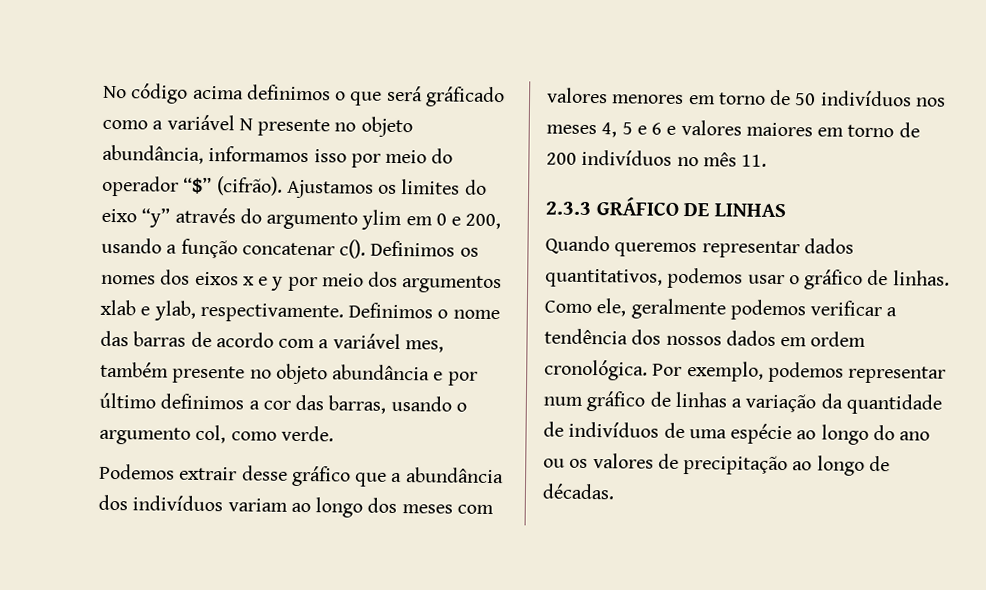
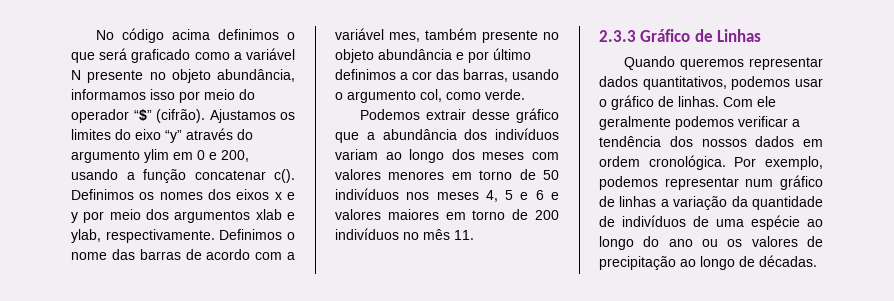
- No código acima definimos o que será gráficado como a variável N presente no objeto abundância, informamos isso por meio do operador “$” (cifrão).
+ No código acima definimos o que será graficado como a variável N presente no objeto abundância, informamos isso por meio do operador “$” (cifrão).
- 2.3.3 GRÁFICO DE LINHAS
+ 2.3.3 Gráfico de Linhas
- Como ele, geralmente podemos verificar a tendência dos nossos dados em ordem cronológica.
+ Com ele geralmente podemos verificar a tendência dos nossos dados em ordem cronológica.

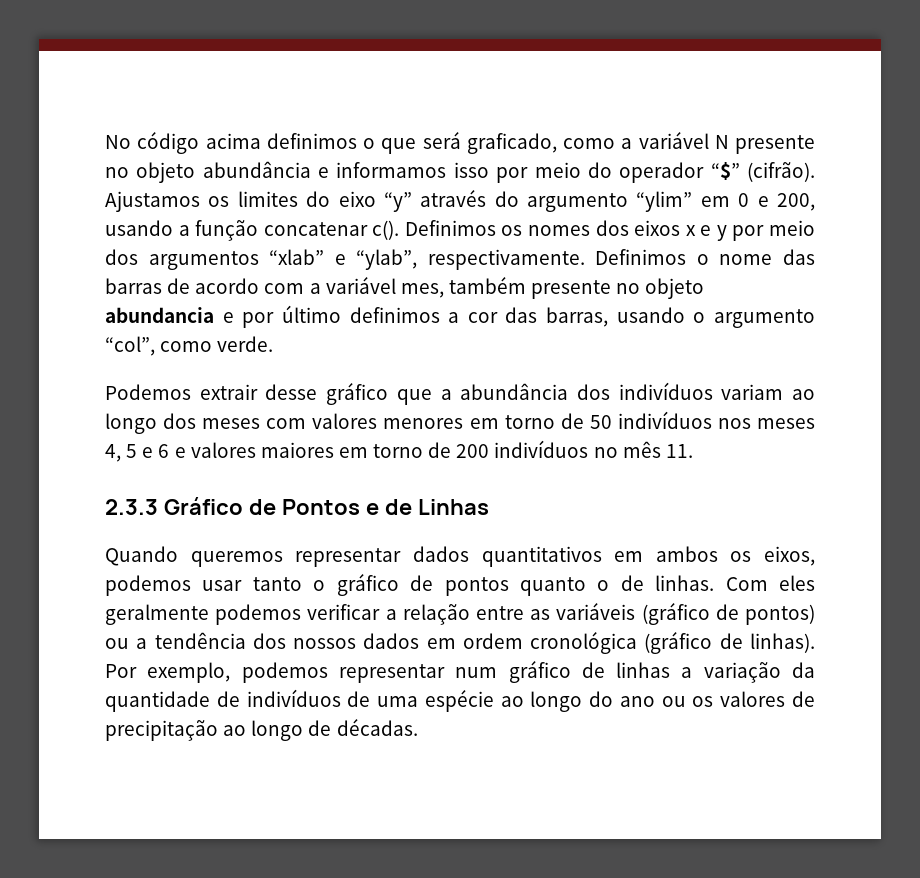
- No código acima definimos o que será graficado como a variável N presente no objeto abundância, informamos isso por meio do operador “$” (cifrão).
+ No código acima definimos o que será graficado, como a variável N presente no objeto abundância e informamos isso por meio do operador “$” (cifrão).
- Ajustamos os limites do eixo “y” através do argumento ylim em 0 e 200, usando a função concatenar c().
+ Ajustamos os limites do eixo “y” através do argumento “ylim” em 0 e 200, usando a função concatenar c().
- Definimos os nomes dos eixos x e y por meio dos argumentos xlab e ylab, respectivamente.
+ Definimos os nomes dos eixos x e y por meio dos argumentos “xlab” e “ylab”, respectivamente.
- Definimos o nome das barras de acordo com a variável mes, também presente no objeto abundância e por último definimos a cor das barras, usando o argumento col, como verde.
+ Definimos o nome das barras de acordo com a variável mes, também presente no objeto abundancia e por último definimos a cor das barras, usando o argumento “col”, como verde.
- 2.3.3 Gráfico de Linhas
+ 2.3.3 Gráfico de Pontos e de Linhas
- Quando queremos representar dados quantitativos, podemos usar o gráfico de linhas.
+ Quando queremos representar dados quantitativos em ambos os eixos, podemos usar tanto o gráfico de pontos quanto o de linhas.
- Com ele geralmente podemos verificar a tendência dos nossos dados em ordem cronológica.
+ Com eles geralmente podemos verificar a relação entre as variáveis (gráfico de pontos) ou a tendência dos nossos dados em ordem cronológica (gráfico de linhas).

